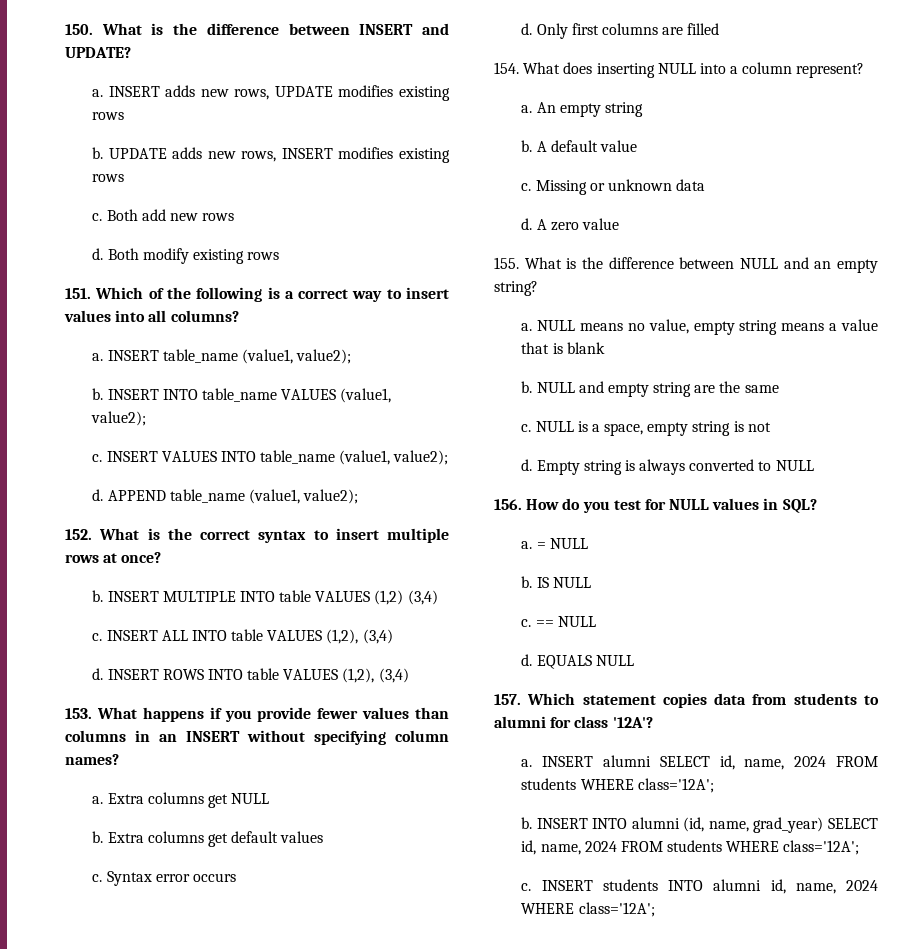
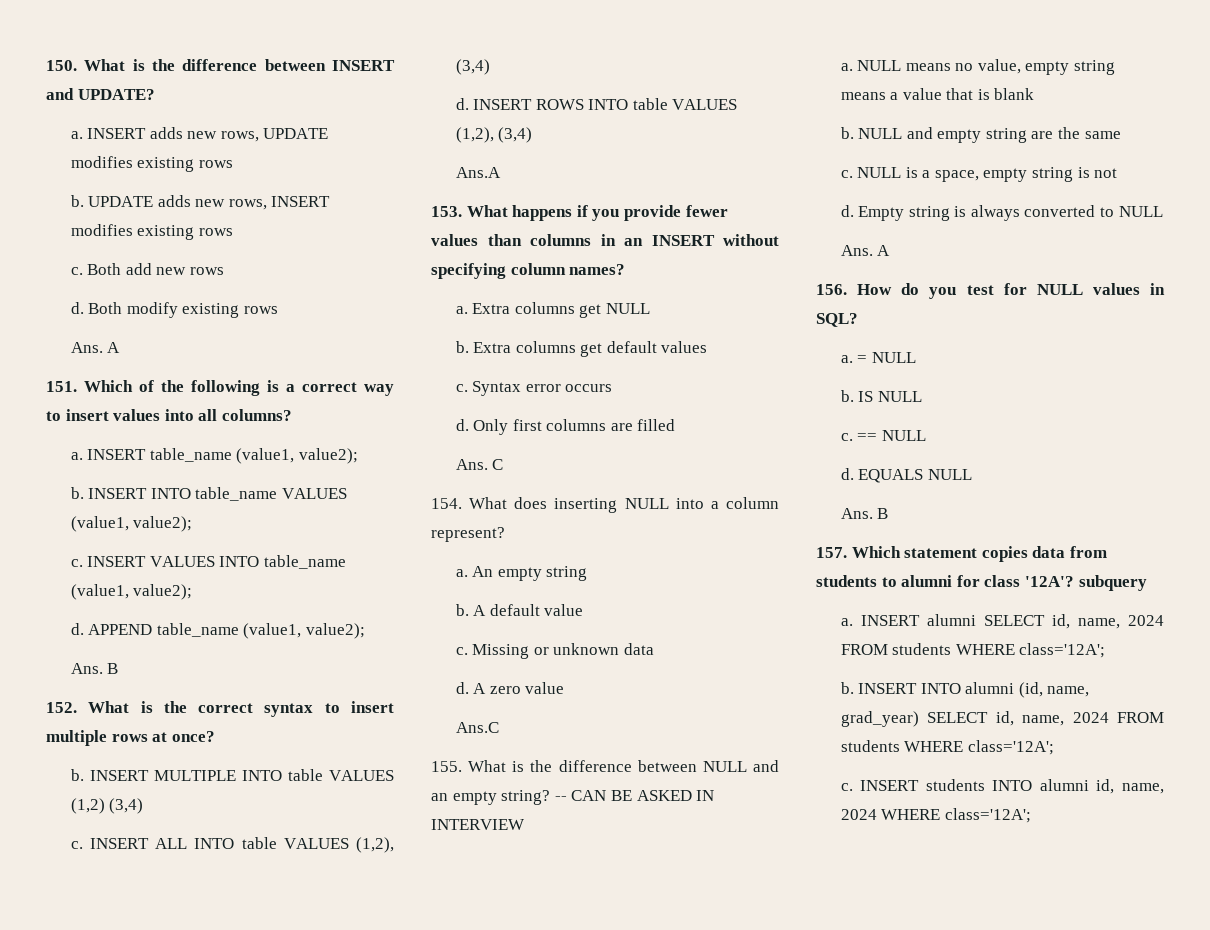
  Both modify existing rows
+ Ans. A
  APPEND table_name (value1, value2);
+ Ans. B
+ Ans.A
+ Ans. C
+ Ans.C
+ -- CAN BE ASKED IN INTERVIEW
  Empty string is always converted to NULL
+ Ans. A
  EQUALS NULL
+ Ans. B
- 157. Which statement copies data from students to alumni for class '12A'?
+ 157. Which statement copies data from students to alumni for class '12A'? subquery

